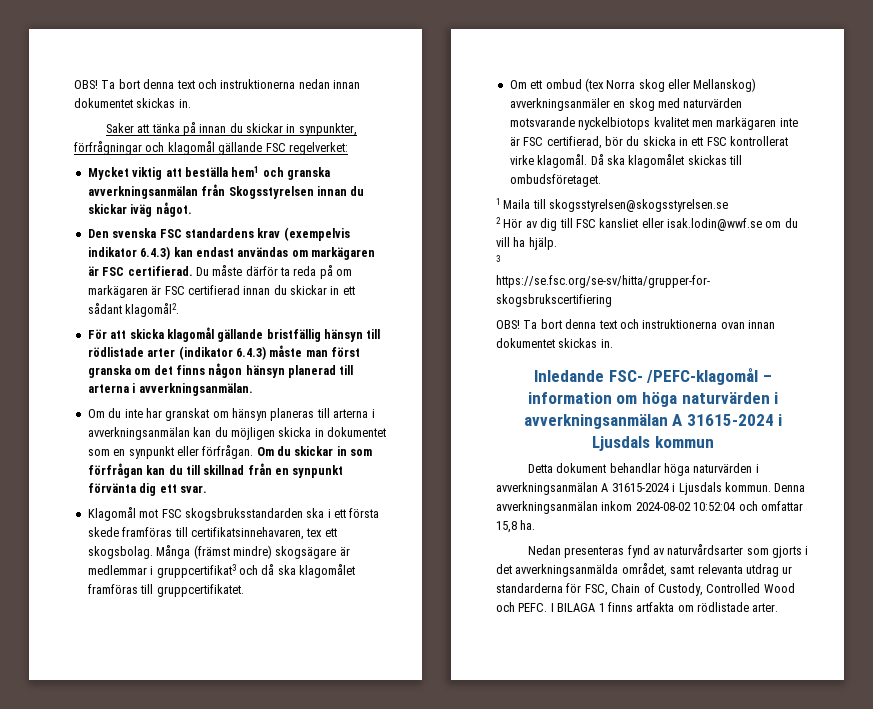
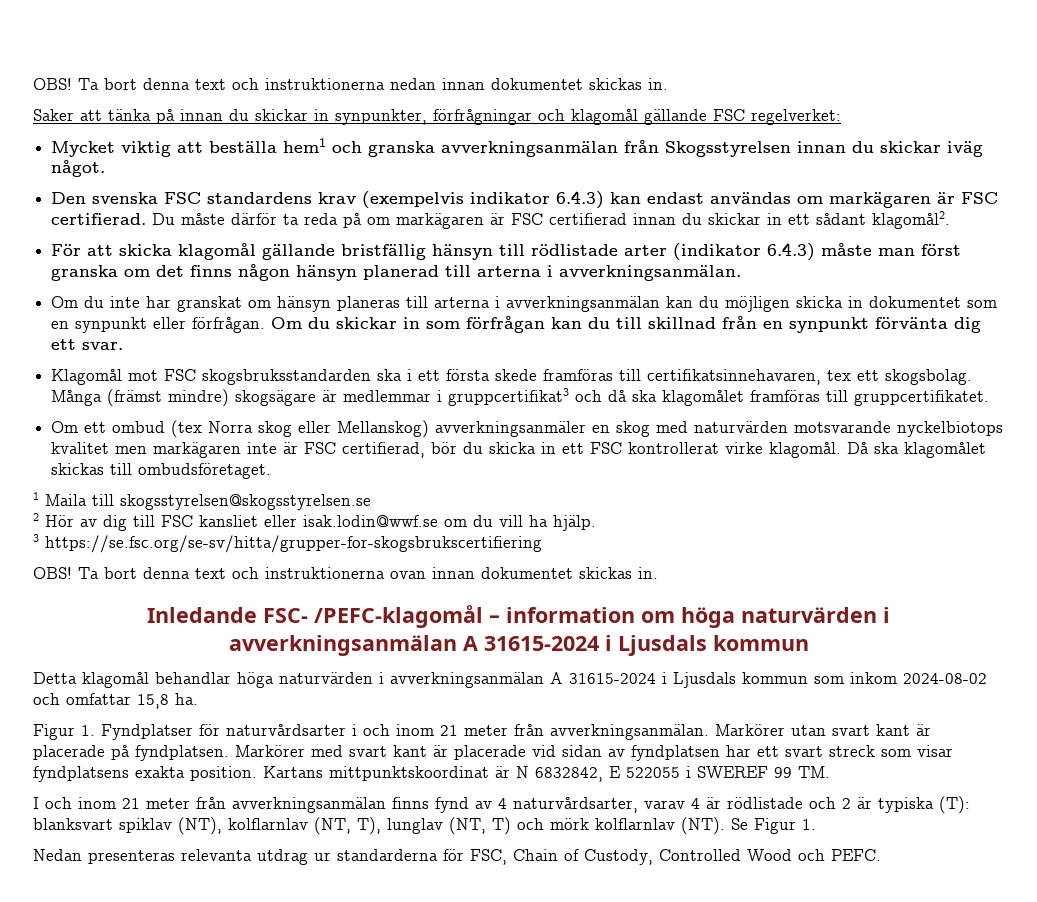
- Detta dokument behandlar höga naturvärden i avverkningsanmälan A 31615-2024 i Ljusdals kommun. Denna avverkningsanmälan inkom 2024-08-02 10:52:04 och omfattar 15,8 ha.
+ Detta klagomål behandlar höga naturvärden i avverkningsanmälan A 31615-2024 i Ljusdals kommun som inkom 2024-08-02 och omfattar 15,8 ha.
- Nedan presenteras fynd av naturvårdsarter som gjorts i det avverkningsanmälda området, samt relevanta utdrag ur standarderna för FSC, Chain of Custody, Controlled Wood och PEFC. I BILAGA 1 finns artfakta om rödlistade arter.
+ Figur 1. Fyndplatser för naturvårdsarter i och inom 21 meter från avverkningsanmälan. Markörer utan svart kant är placerade på fyndplatsen. Markörer med svart kant är placerade vid sidan av fyndplatsen har ett svart streck som visar fyndplatsens exakta position. Kartans mittpunktskoordinat är N 6832842, E 522055 i SWEREF 99 TM.
+ I och inom 21 meter från avverkningsanmälan finns fynd av 4 naturvårdsarter, varav 4 är rödlistade och 2 är typiska (T): blanksvart spiklav (NT), kolflarnlav (NT, T), lunglav (NT, T) och mörk kolflarnlav (NT). Se Figur 1.
+ Nedan presenteras relevanta utdrag ur standarderna för FSC, Chain of Custody, Controlled Wood och PEFC.

